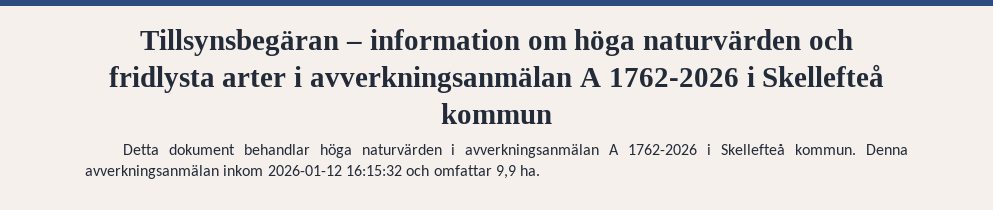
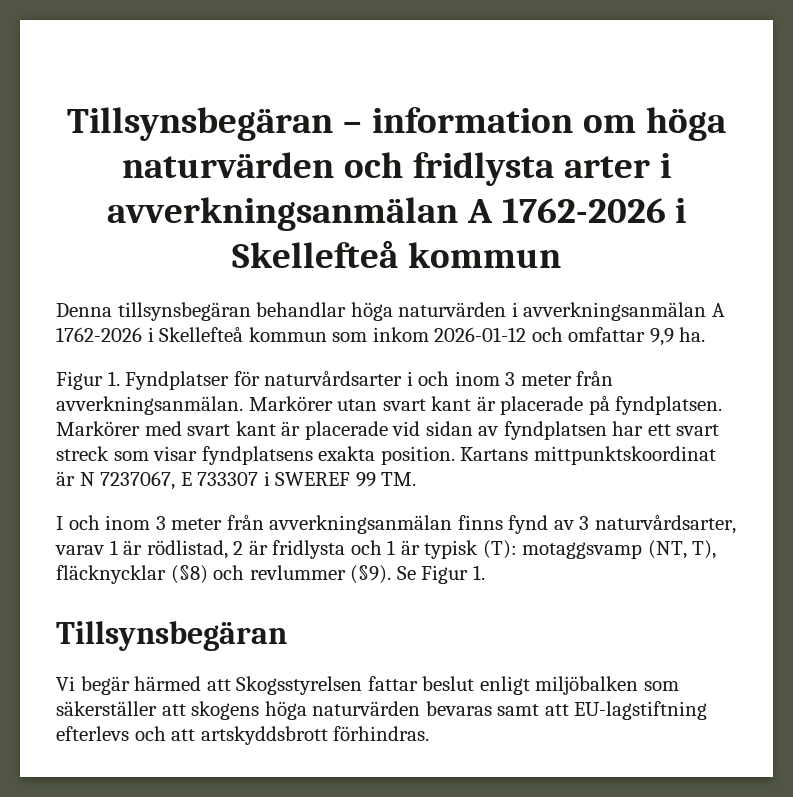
- Detta dokument behandlar höga naturvärden i avverkningsanmälan A 1762-2026 i Skellefteå kommun. Denna avverkningsanmälan inkom 2026-01-12 16:15:32 och omfattar 9,9 ha.
+ Denna tillsynsbegäran behandlar höga naturvärden i avverkningsanmälan A 1762-2026 i Skellefteå kommun som inkom 2026-01-12 och omfattar 9,9 ha.
+ Figur 1. Fyndplatser för naturvårdsarter i och inom 3 meter från avverkningsanmälan. Markörer utan svart kant är placerade på fyndplatsen. Markörer med svart kant är placerade vid sidan av fyndplatsen har ett svart streck som visar fyndplatsens exakta position. Kartans mittpunktskoordinat är N 7237067, E 733307 i SWEREF 99 TM.
+ I och inom 3 meter från avverkningsanmälan finns fynd av 3 naturvårdsarter, varav 1 är rödlistad, 2 är fridlysta och 1 är typisk (T): motaggsvamp (NT, T), fläcknycklar (§8) och revlummer (§9). Se Figur 1.
+ Tillsynsbegäran
+ Vi begär härmed att Skogsstyrelsen fattar beslut enligt miljöbalken som säkerställer att skogens höga naturvärden bevaras samt att EU-lagstiftning efterlevs och att artskyddsbrott förhindras.

